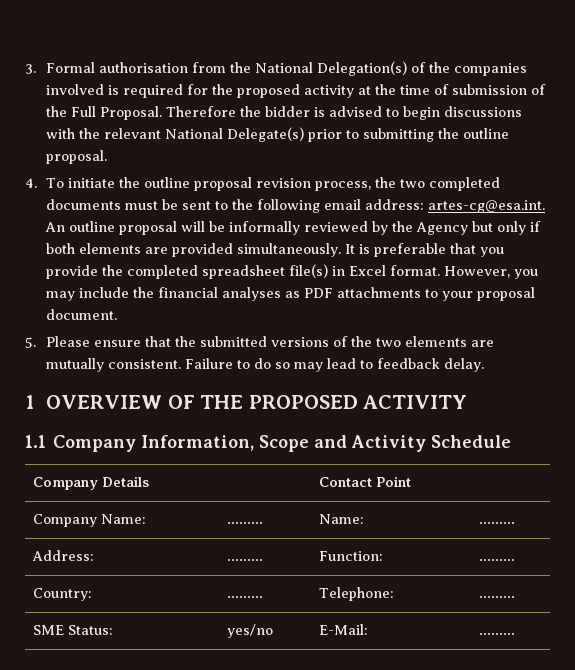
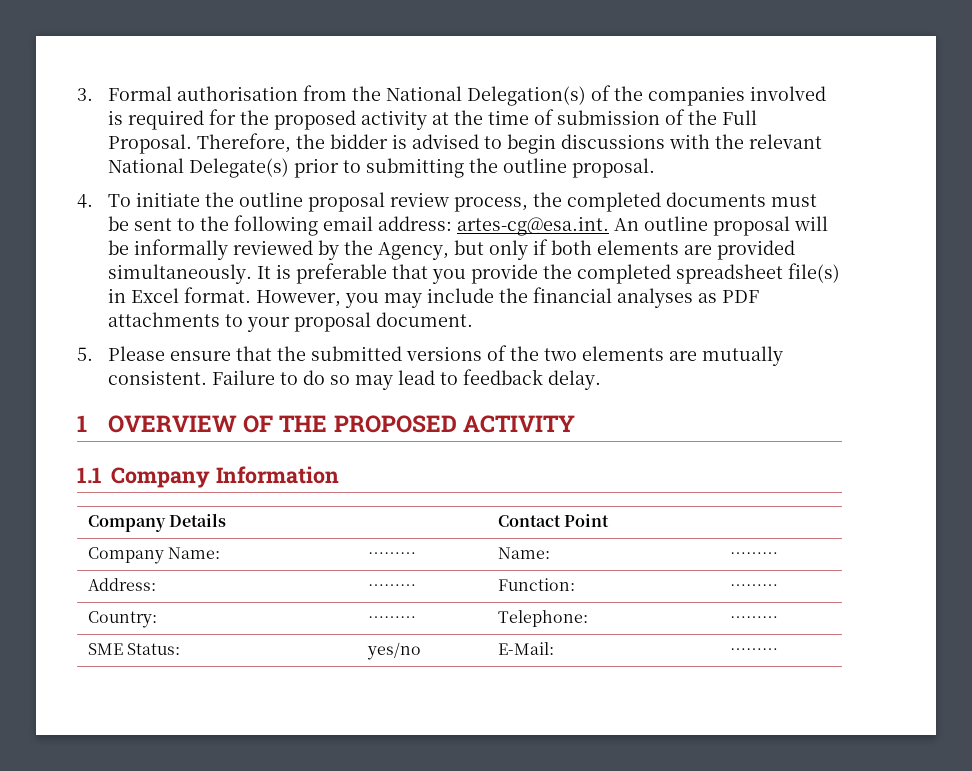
- Therefore the bidder is advised to begin discussions with the relevant National Delegate(s) prior to submitting the outline proposal.
+ Therefore, the bidder is advised to begin discussions with the relevant National Delegate(s) prior to submitting the outline proposal.
- 4. To initiate the outline proposal revision process, the two completed documents must be sent to the following email address: artes-cg@esa.int. An outline proposal will be informally reviewed by the Agency but only if both elements are provided simultaneously.
+ 4. To initiate the outline proposal review process, the completed documents must be sent to the following email address: artes-cg@esa.int. An outline proposal will be informally reviewed by the Agency, but only if both elements are provided simultaneously.
- 1.1 Company Information, Scope and Activity Schedule
+ 1.1 Company Information

